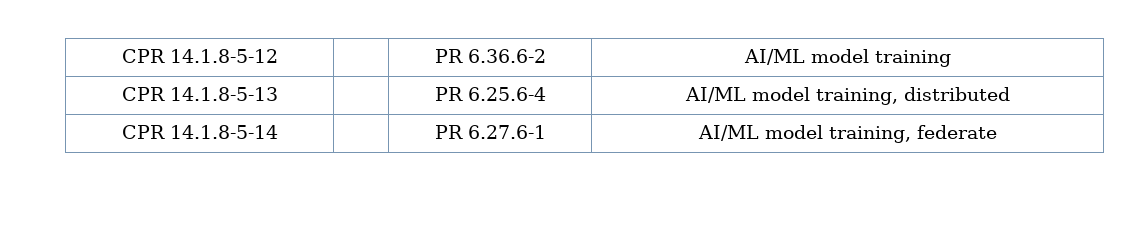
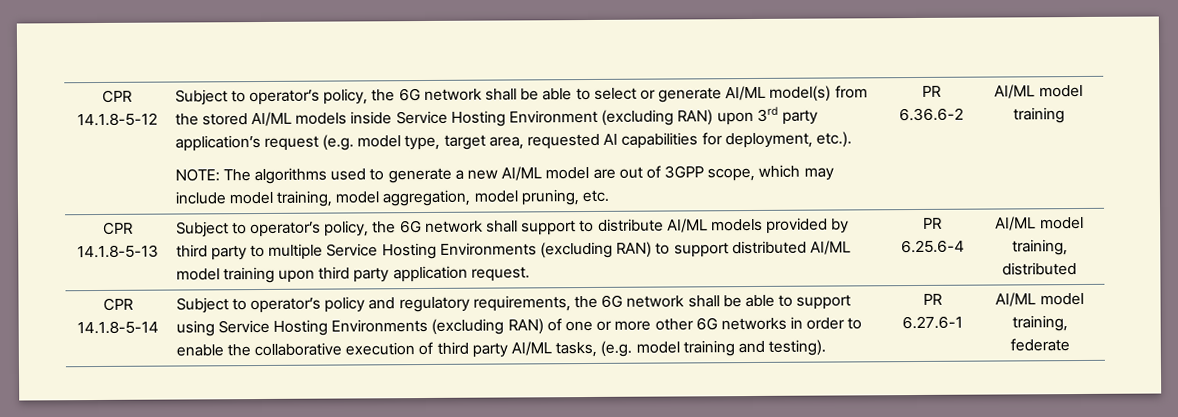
+ Subject to operator’s policy, the 6G network shall be able to select or generate AI/ML model(s) from the stored AI/ML models inside Service Hosting Environment (excluding RAN) upon 3rd party application’s request (e.g. model type, target area, requested AI capabilities for deployment, etc.).
+ NOTE: The algorithms used to generate a new AI/ML model are out of 3GPP scope, which may include model training, model aggregation, model pruning, etc.
+ Subject to operator’s policy, the 6G network shall support to distribute AI/ML models provided by third party to multiple Service Hosting Environments (excluding RAN) to support distributed AI/ML model training upon third party application request.
+ Subject to operator’s policy and regulatory requirements, the 6G network shall be able to support using Service Hosting Environments (excluding RAN) of one or more other 6G networks in order to enable the collaborative execution of third party AI/ML tasks, (e.g. model training and testing).

